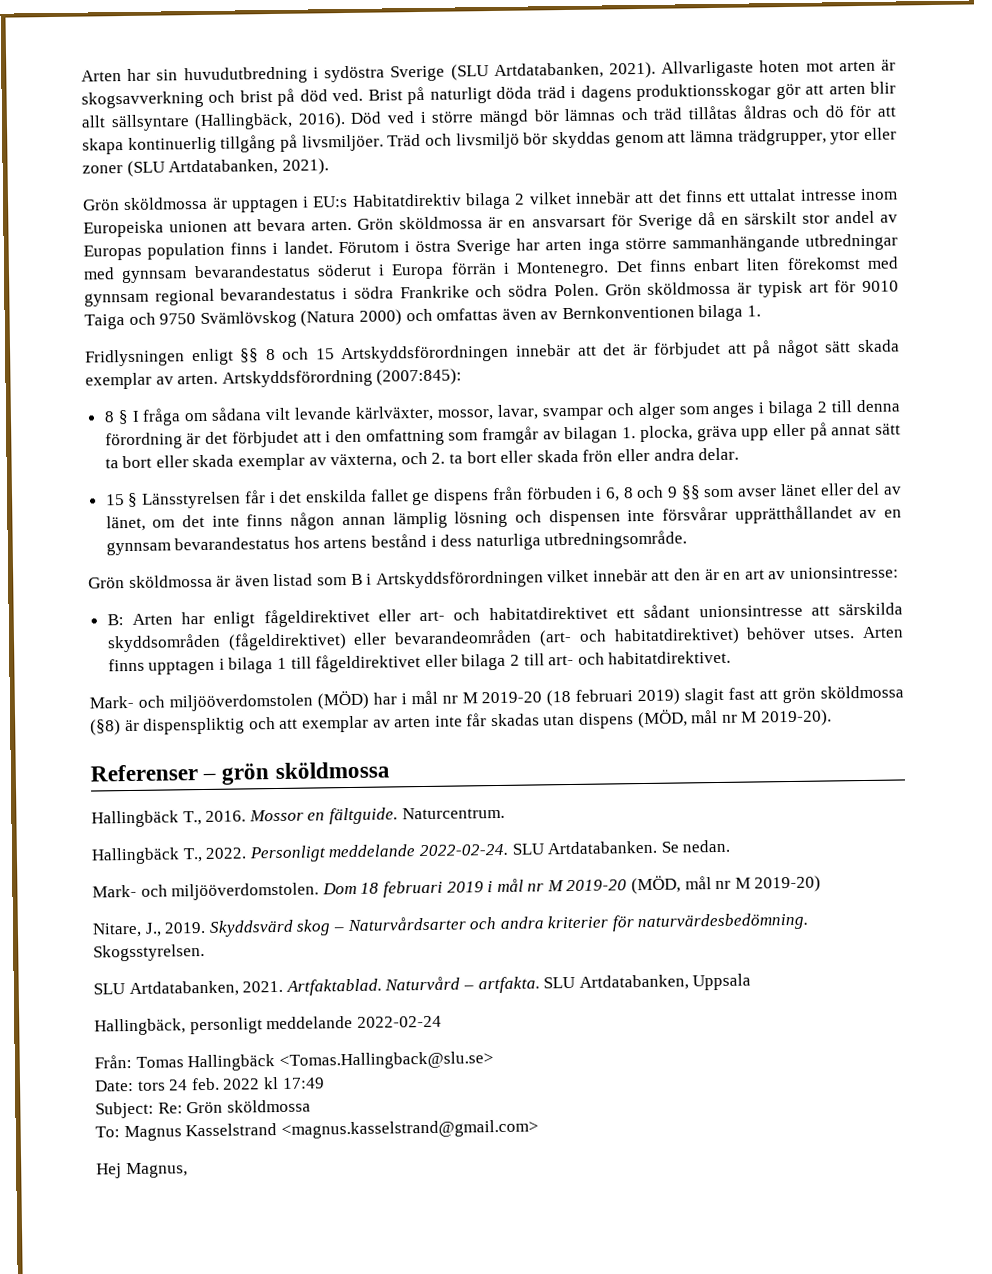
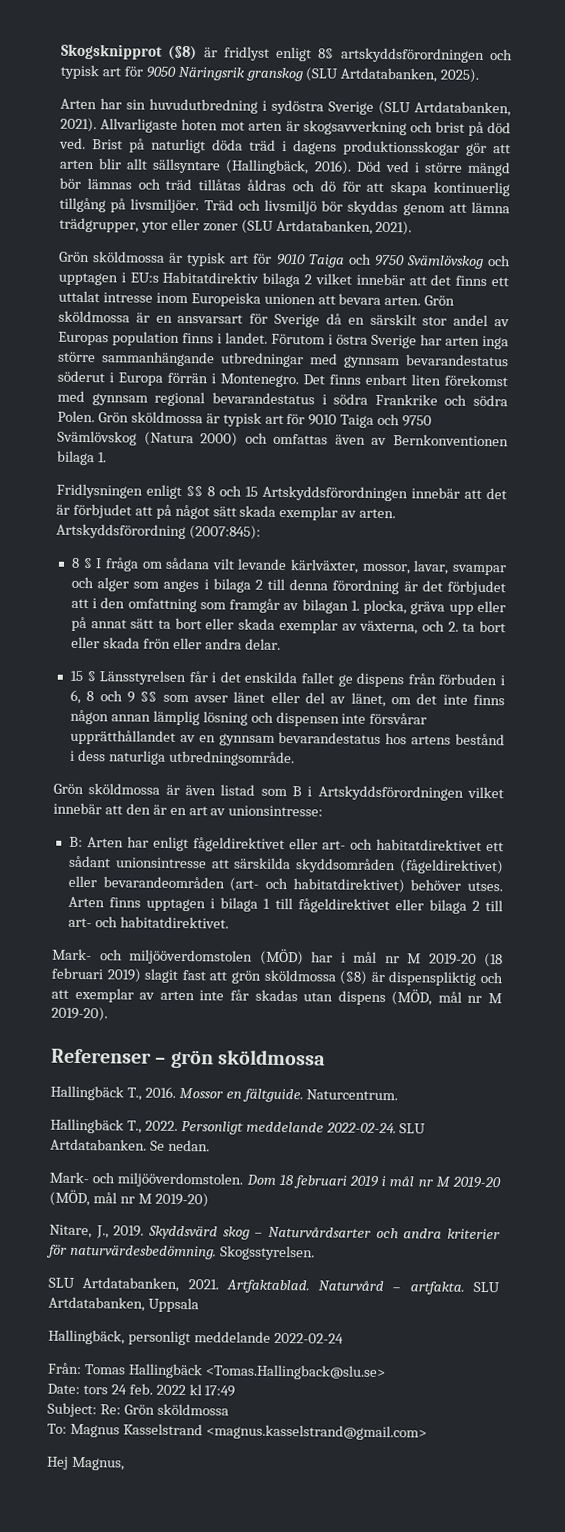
+ Skogsknipprot (§8) är fridlyst enligt 8§ artskyddsförordningen och typisk art för 9050 Näringsrik granskog (SLU Artdatabanken, 2025).
- Grön sköldmossa är upptagen i EU:s Habitatdirektiv bilaga 2 vilket innebär att det finns ett uttalat intresse inom Europeiska unionen att bevara arten.
+ Grön sköldmossa är typisk art för 9010 Taiga och 9750 Svämlövskog och upptagen i EU:s Habitatdirektiv bilaga 2 vilket innebär att det finns ett uttalat intresse inom Europeiska unionen att bevara arten.

